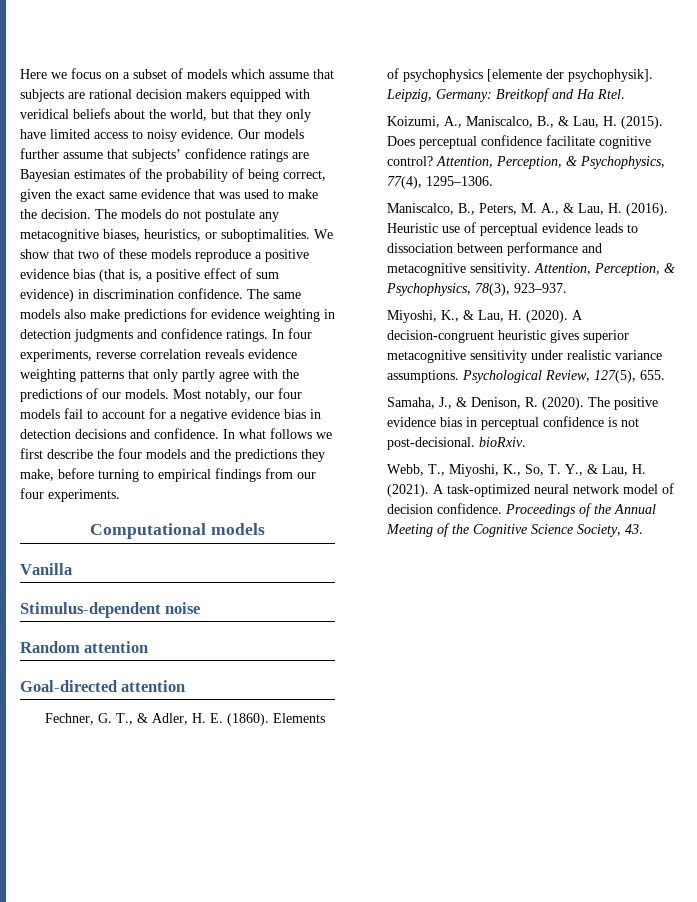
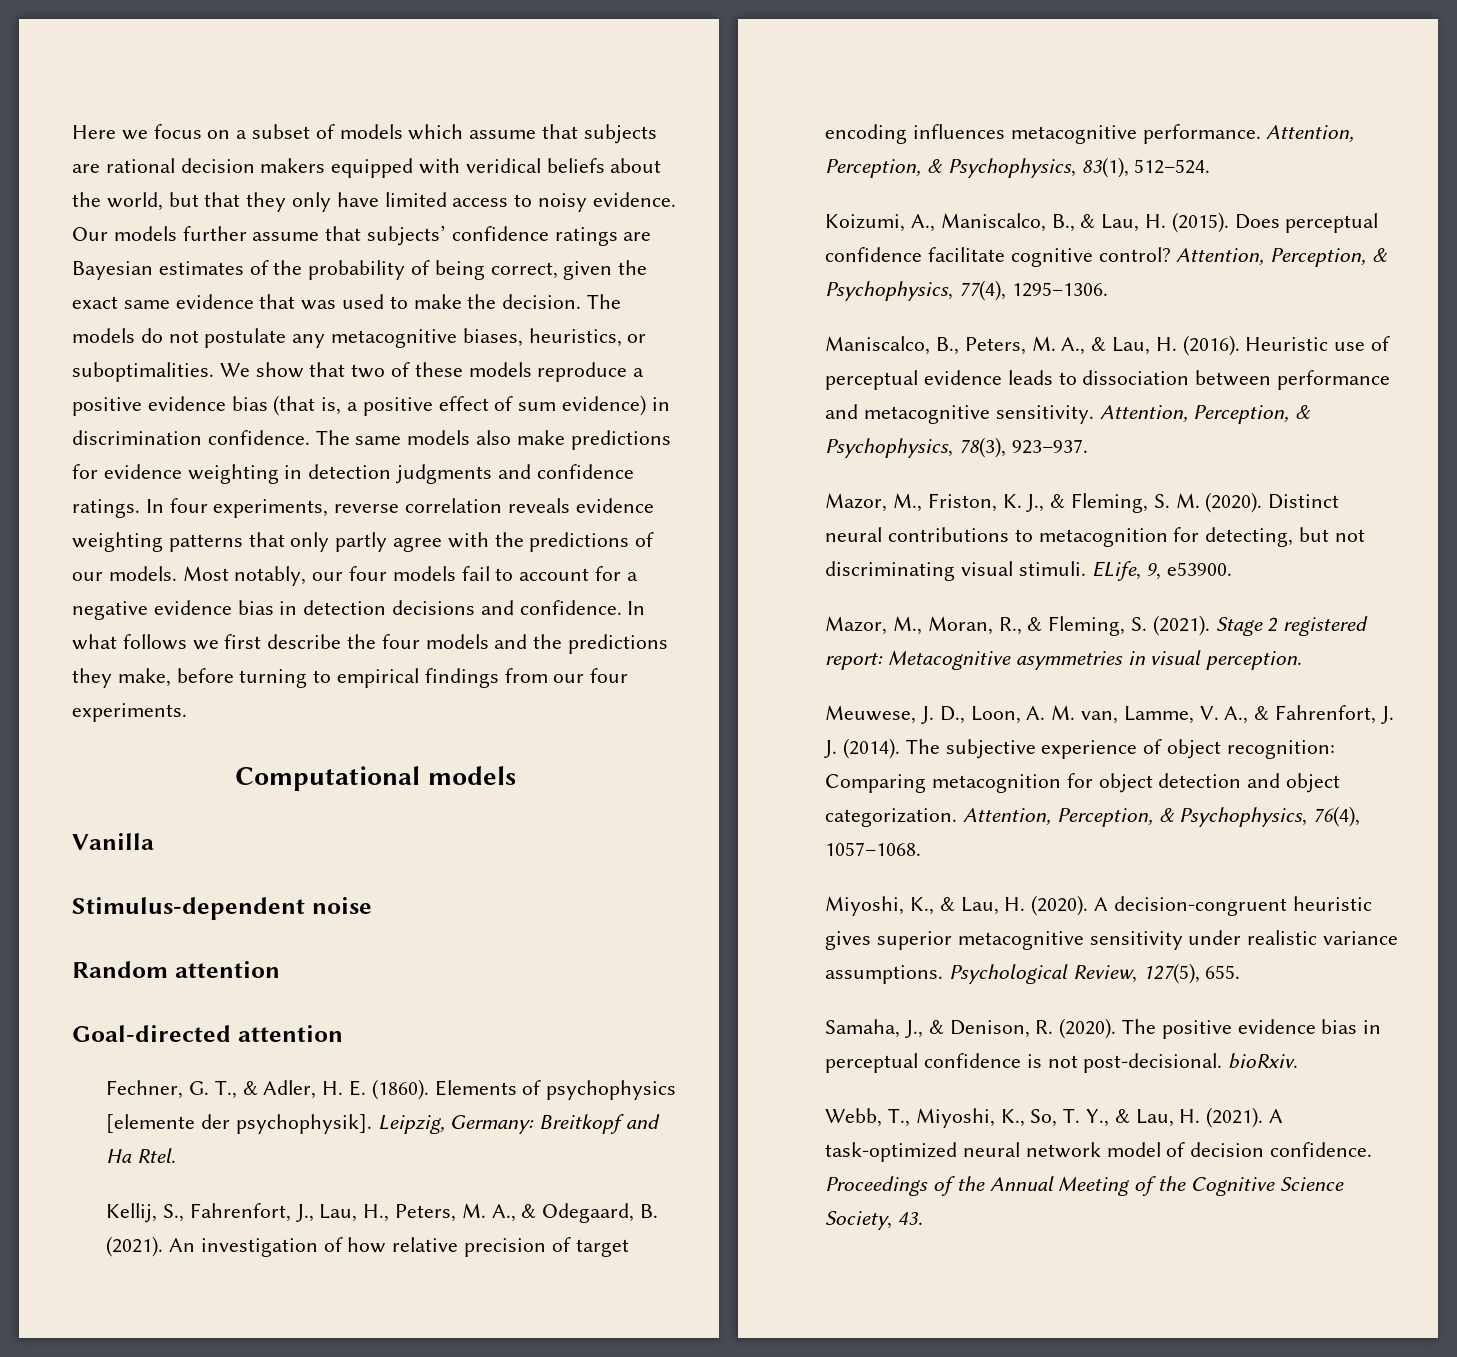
+ Kellij, S., Fahrenfort, J., Lau, H., Peters, M. A., & Odegaard, B. (2021). An investigation of how relative precision of target encoding influences metacognitive performance. Attention, Perception, & Psychophysics, 83(1), 512–524.
+ Mazor, M., Friston, K. J., & Fleming, S. M. (2020). Distinct neural contributions to metacognition for detecting, but not discriminating visual stimuli. ELife, 9, e53900.
+ Mazor, M., Moran, R., & Fleming, S. (2021). Stage 2 registered report: Metacognitive asymmetries in visual perception.
+ Meuwese, J. D., Loon, A. M. van, Lamme, V. A., & Fahrenfort, J. J. (2014). The subjective experience of object recognition: Comparing metacognition for object detection and object categorization. Attention, Perception, & Psychophysics, 76(4), 1057–1068.

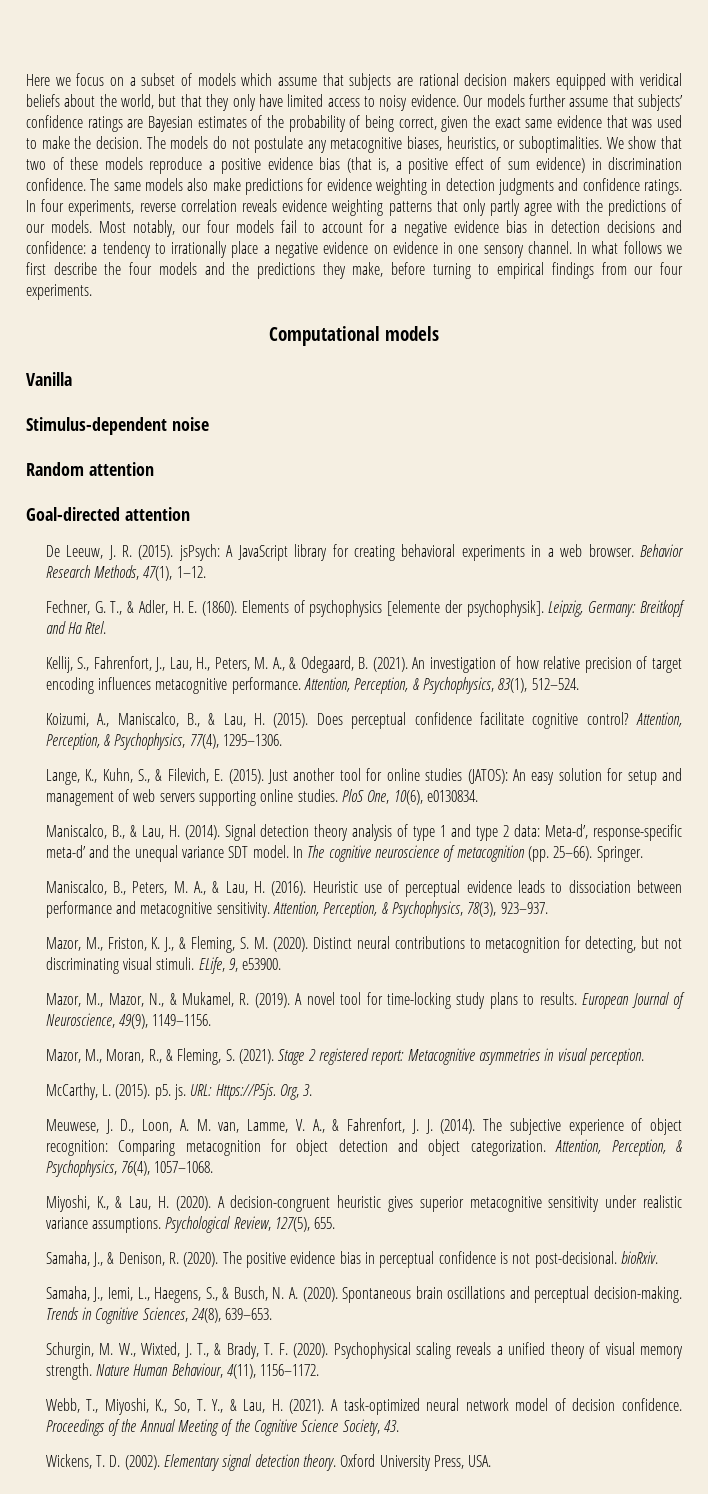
- Most notably, our four models fail to account for a negative evidence bias in detection decisions and confidence.
+ Most notably, our four models fail to account for a negative evidence bias in detection decisions and confidence: a tendency to irrationally place a negative evidence on evidence in one sensory channel.
+ De Leeuw, J. R. (2015). jsPsych: A JavaScript library for creating behavioral experiments in a web browser. Behavior Research Methods, 47(1), 1–12.
+ Lange, K., Kuhn, S., & Filevich, E. (2015). Just another tool for online studies (JATOS): An easy solution for setup and management of web servers supporting online studies. PloS One, 10(6), e0130834.
+ Maniscalco, B., & Lau, H. (2014). Signal detection theory analysis of type 1 and type 2 data: Meta-d’, response-specific meta-d’ and the unequal variance SDT model. In The cognitive neuroscience of metacognition (pp. 25–66). Springer.
+ Mazor, M., Mazor, N., & Mukamel, R. (2019). A novel tool for time-locking study plans to results. European Journal of Neuroscience, 49(9), 1149–1156.
+ McCarthy, L. (2015). p5. js. URL: Https://P5js. Org, 3.
+ Samaha, J., Iemi, L., Haegens, S., & Busch, N. A. (2020). Spontaneous brain oscillations and perceptual decision-making. Trends in Cognitive Sciences, 24(8), 639–653.
+ Schurgin, M. W., Wixted, J. T., & Brady, T. F. (2020). Psychophysical scaling reveals a unified theory of visual memory strength. Nature Human Behaviour, 4(11), 1156–1172.
+ Wickens, T. D. (2002). Elementary signal detection theory. Oxford University Press, USA.

